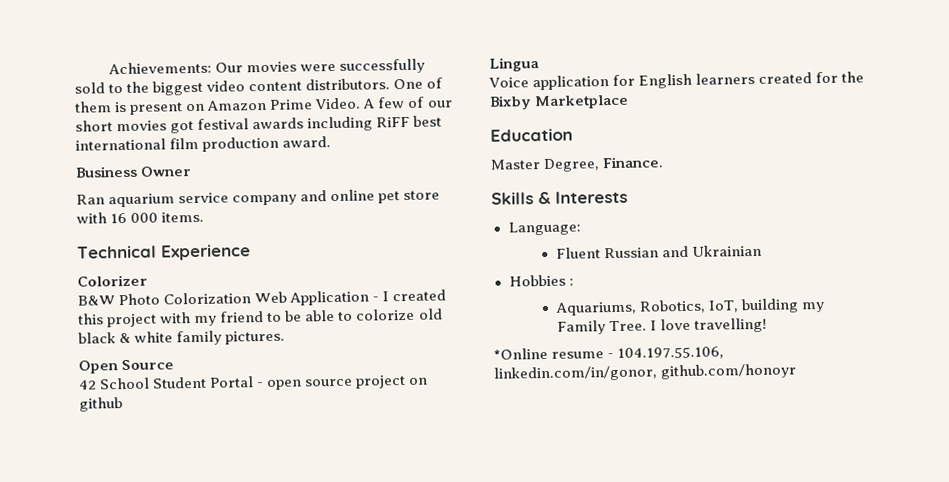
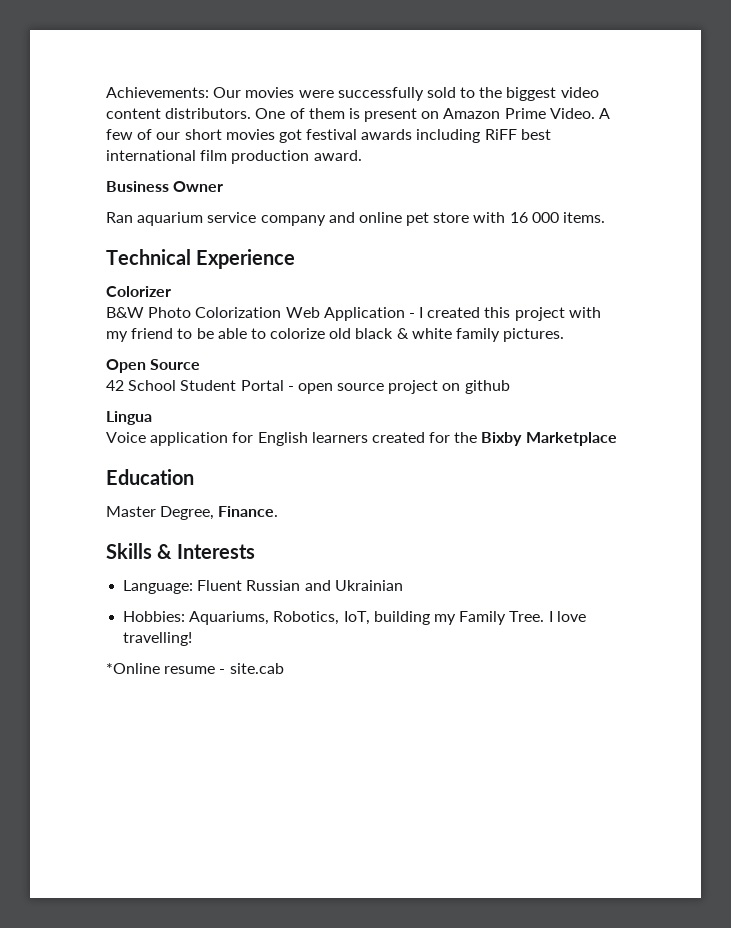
- Language:
- Fluent Russian and Ukrainian
+ Language: Fluent Russian and Ukrainian
- Hobbies :
- Aquariums, Robotics, IoT, building my Family Tree.
+ Hobbies: Aquariums, Robotics, IoT, building my Family Tree.
- *Online resume - 104.197.55.106, linkedin.com/in/gonor, github.com/honoyr
+ *Online resume - site.cab

